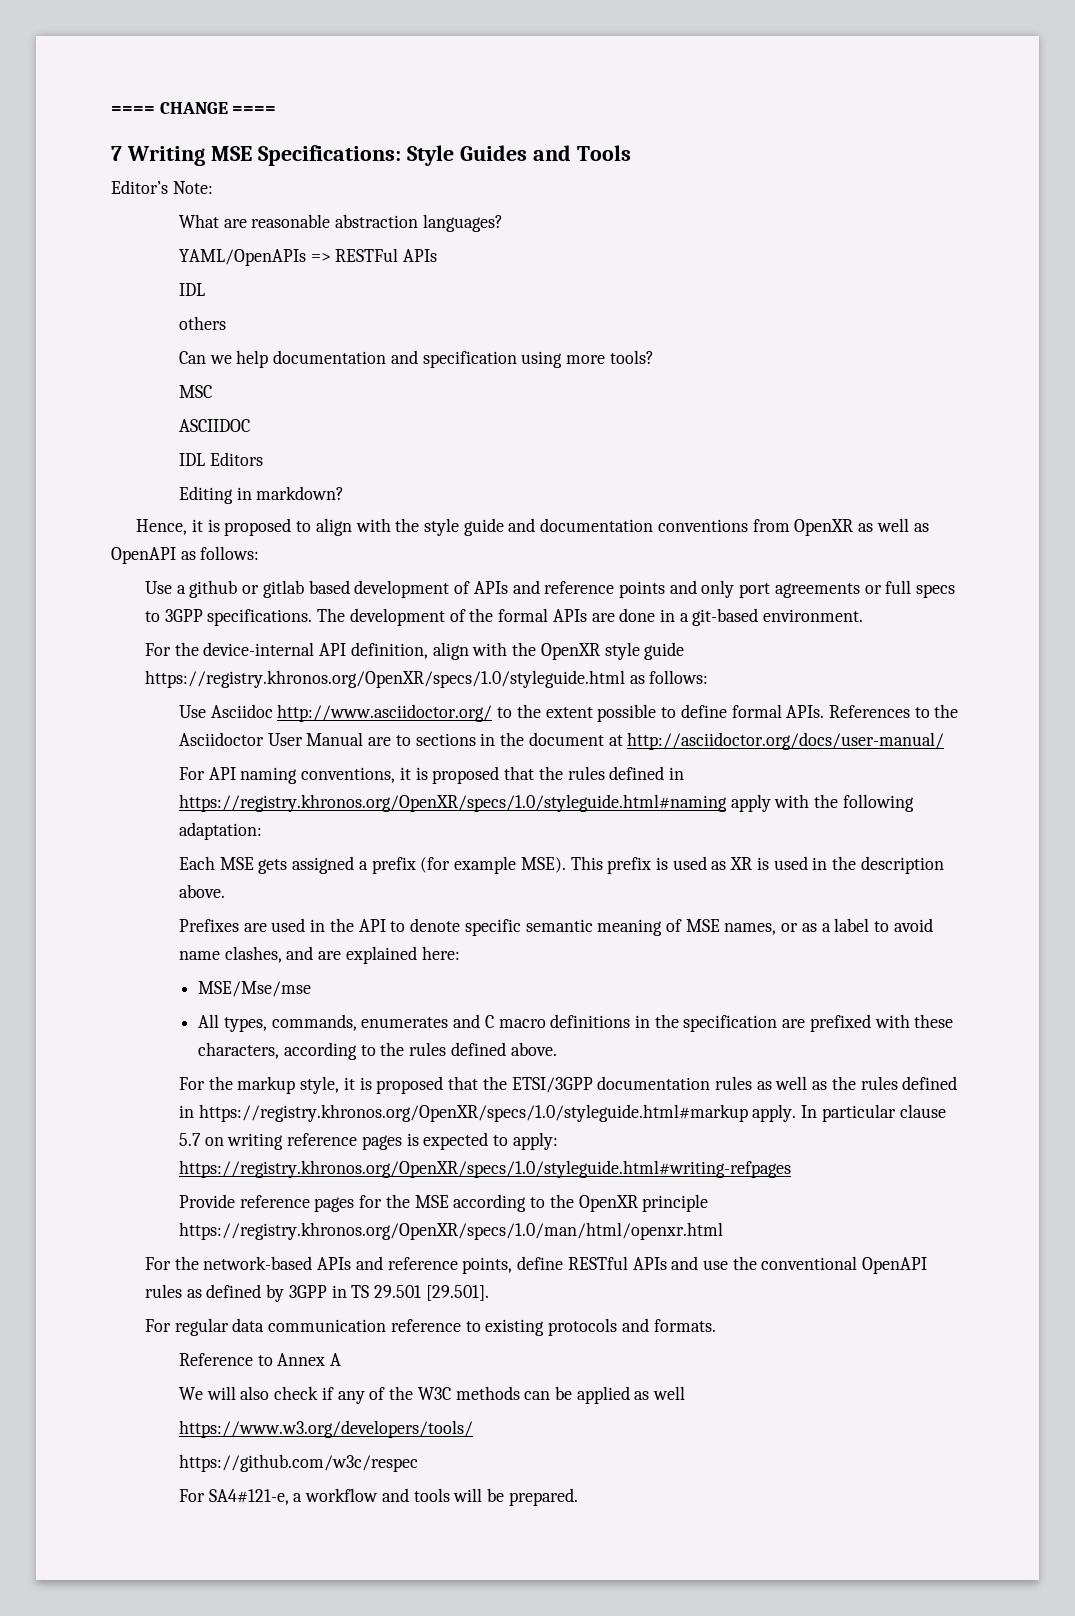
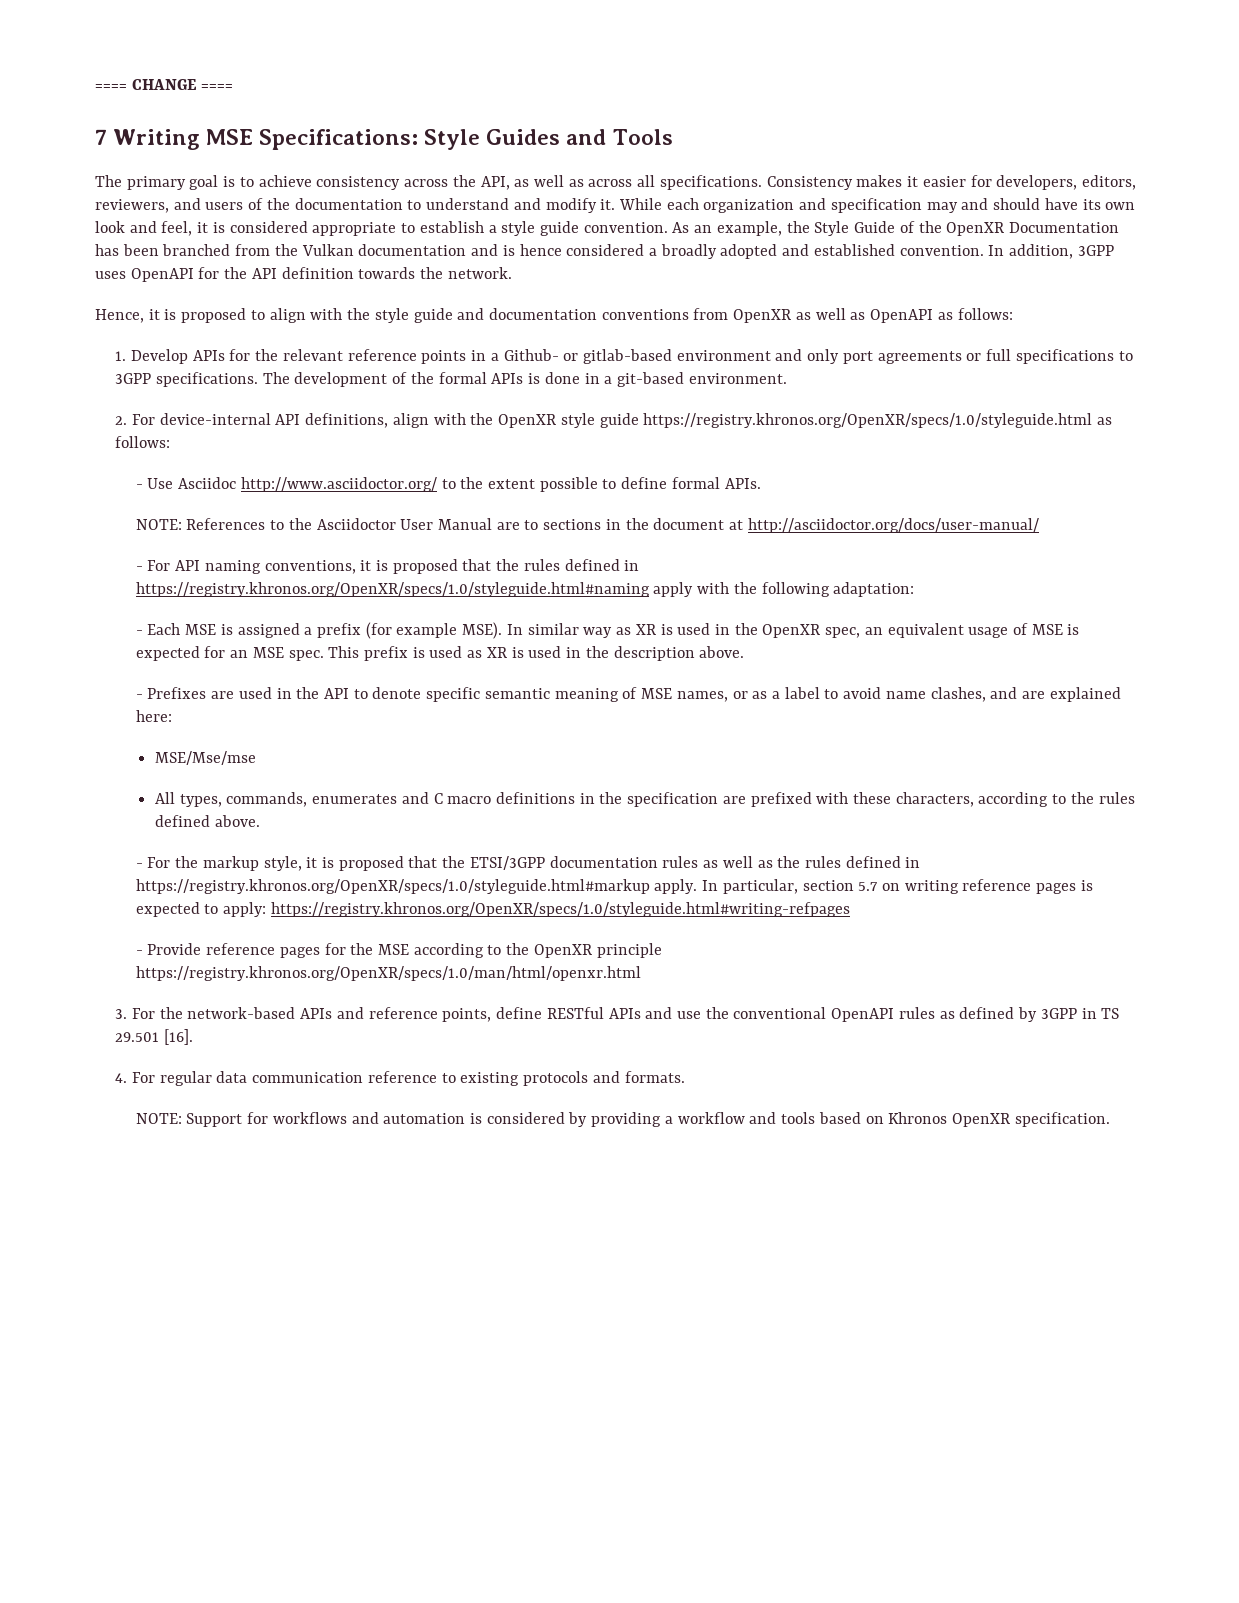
- Editor’s Note:
- What are reasonable abstraction languages?
- YAML/OpenAPIs => RESTFul APIs
- IDL
- others
- Can we help documentation and specification using more tools?
- MSC
- ASCIIDOC
- IDL Editors
- Editing in markdown?
+ The primary goal is to achieve consistency across the API, as well as across all specifications. Consistency makes it easier for developers, editors, reviewers, and users of the documentation to understand and modify it. While each organization and specification may and should have its own look and feel, it is considered appropriate to establish a style guide convention. As an example, the Style Guide of the OpenXR Documentation has been branched from the Vulkan documentation and is hence considered a broadly adopted and established convention. In addition, 3GPP uses OpenAPI for the API definition towards the network.
- Use a github or gitlab based development of APIs and reference points and only port agreements or full specs to 3GPP specifications.
+ 1. Develop APIs for the relevant reference points in a Github- or gitlab-based environment and only port agreements or full specifications to 3GPP specifications.
- The development of the formal APIs are done in a git-based environment.
+ The development of the formal APIs is done in a git-based environment.
- For the device-internal API definition, align with the OpenXR style guide https://registry.khronos.org/OpenXR/specs/1.0/styleguide.html as follows:
+ 2. For device-internal API definitions, align with the OpenXR style guide https://registry.khronos.org/OpenXR/specs/1.0/styleguide.html as follows:
- Use Asciidoc http://www.asciidoctor.org/ to the extent possible to define formal APIs. References to the Asciidoctor User Manual are to sections in the document at http://asciidoctor.org/docs/user-manual/
+ - Use Asciidoc http://www.asciidoctor.org/ to the extent possible to define formal APIs.
+ NOTE: References to the Asciidoctor User Manual are to sections in the document at http://asciidoctor.org/docs/user-manual/
- For API naming conventions, it is proposed that the rules defined in https://registry.khronos.org/OpenXR/specs/1.0/styleguide.html#naming apply with the following adaptation:
+ - For API naming conventions, it is proposed that the rules defined in https://registry.khronos.org/OpenXR/specs/1.0/styleguide.html#naming apply with the following adaptation:
- Each MSE gets assigned a prefix (for example MSE).
+ - Each MSE is assigned a prefix (for example MSE).
+ In similar way as XR is used in the OpenXR spec, an equivalent usage of MSE is expected for an MSE spec.
- Prefixes are used in the API to denote specific semantic meaning of MSE names, or as a label to avoid name clashes, and are explained here:
+ - Prefixes are used in the API to denote specific semantic meaning of MSE names, or as a label to avoid name clashes, and are explained here:
- For the markup style, it is proposed that the ETSI/3GPP documentation rules as well as the rules defined in https://registry.khronos.org/OpenXR/specs/1.0/styleguide.html#markup apply.
+ - For the markup style, it is proposed that the ETSI/3GPP documentation rules as well as the rules defined in https://registry.khronos.org/OpenXR/specs/1.0/styleguide.html#markup apply.
- In particular clause 5.7 on writing reference pages is expected to apply: https://registry.khronos.org/OpenXR/specs/1.0/styleguide.html#writing-refpages
+ In particular, section 5.7 on writing reference pages is expected to apply: https://registry.khronos.org/OpenXR/specs/1.0/styleguide.html#writing-refpages
- Provide reference pages for the MSE according to the OpenXR principle https://registry.khronos.org/OpenXR/specs/1.0/man/html/openxr.html
+ - Provide reference pages for the MSE according to the OpenXR principle https://registry.khronos.org/OpenXR/specs/1.0/man/html/openxr.html
- For the network-based APIs and reference points, define RESTful APIs and use the conventional OpenAPI rules as defined by 3GPP in TS 29.501 [29.501].
- For regular data communication reference to existing protocols and formats.
+ 3. For the network-based APIs and reference points, define RESTful APIs and use the conventional OpenAPI rules as defined by 3GPP in TS 29.501 [16].
+ 4. For regular data communication reference to existing protocols and formats.
- Reference to Annex A
- We will also check if any of the W3C methods can be applied as well
- https://www.w3.org/developers/tools/
- https://github.com/w3c/respec
- For SA4#121-e, a workflow and tools will be prepared.
+ NOTE: Support for workflows and automation is considered by providing a workflow and tools based on Khronos OpenXR specification.

